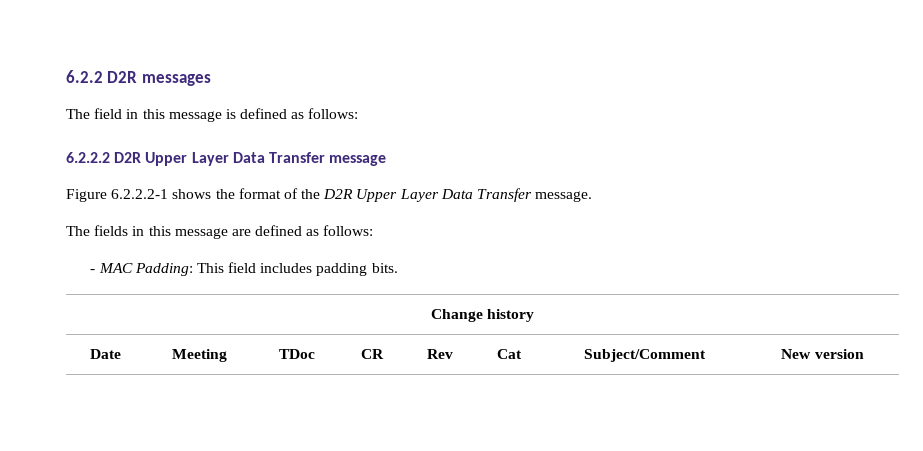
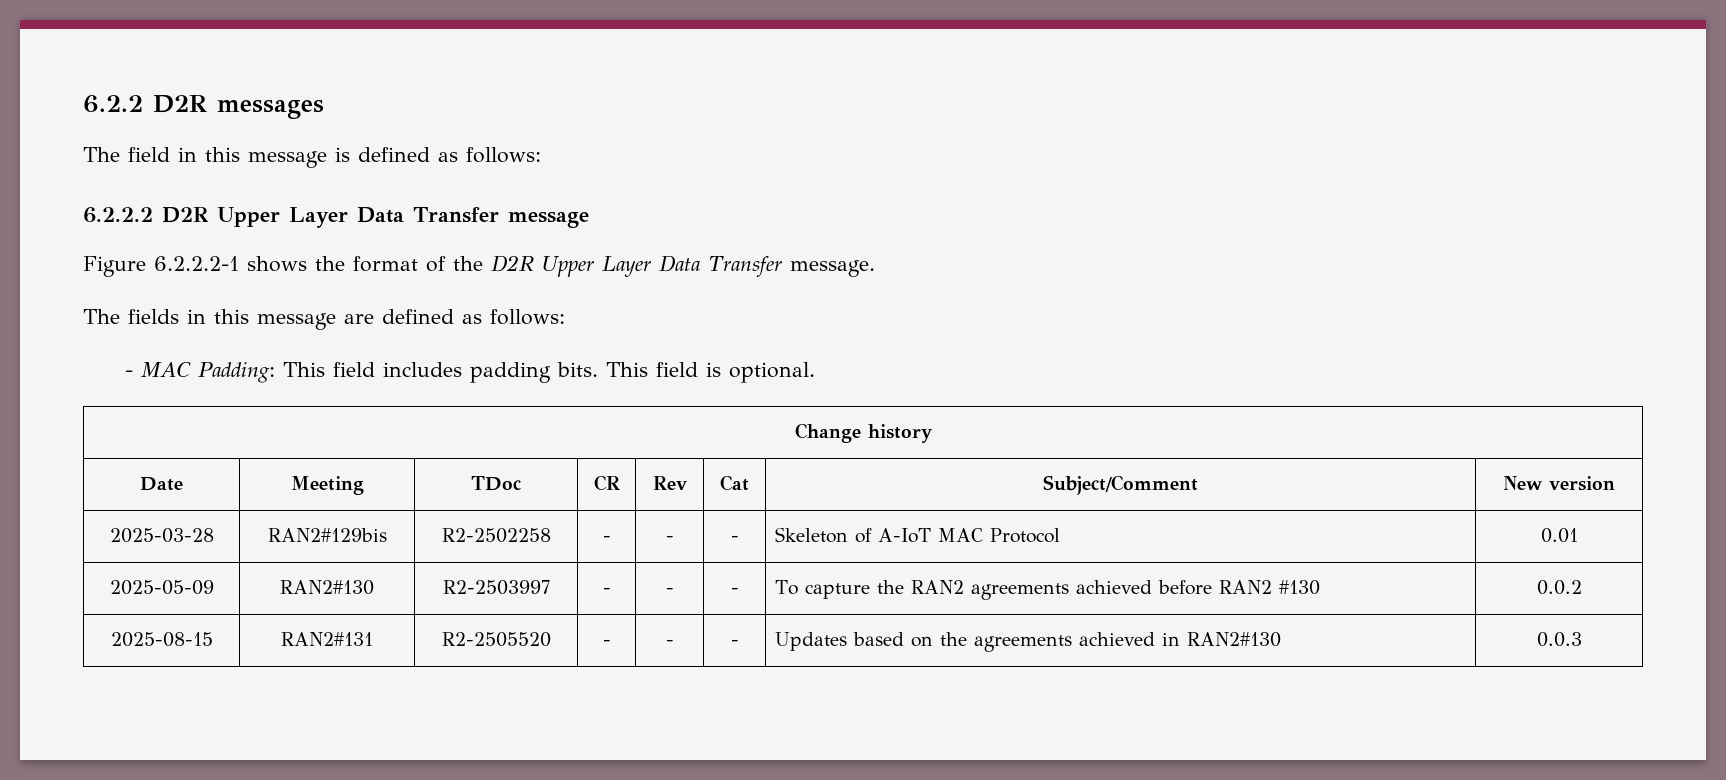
+ This field is optional.
+ 2025-03-28 | RAN2#129bis | R2-2502258 | - | - | - | Skeleton of A-IoT MAC Protocol | 0.01
+ 2025-05-09 | RAN2#130 | R2-2503997 | - | - | - | To capture the RAN2 agreements achieved before RAN2 #130 | 0.0.2
+ 2025-08-15 | RAN2#131 | R2-2505520 | - | - | - | Updates based on the agreements achieved in RAN2#130 | 0.0.3

